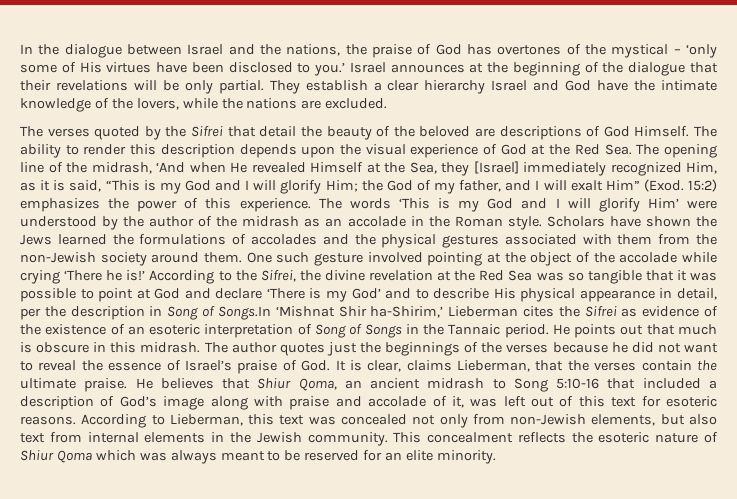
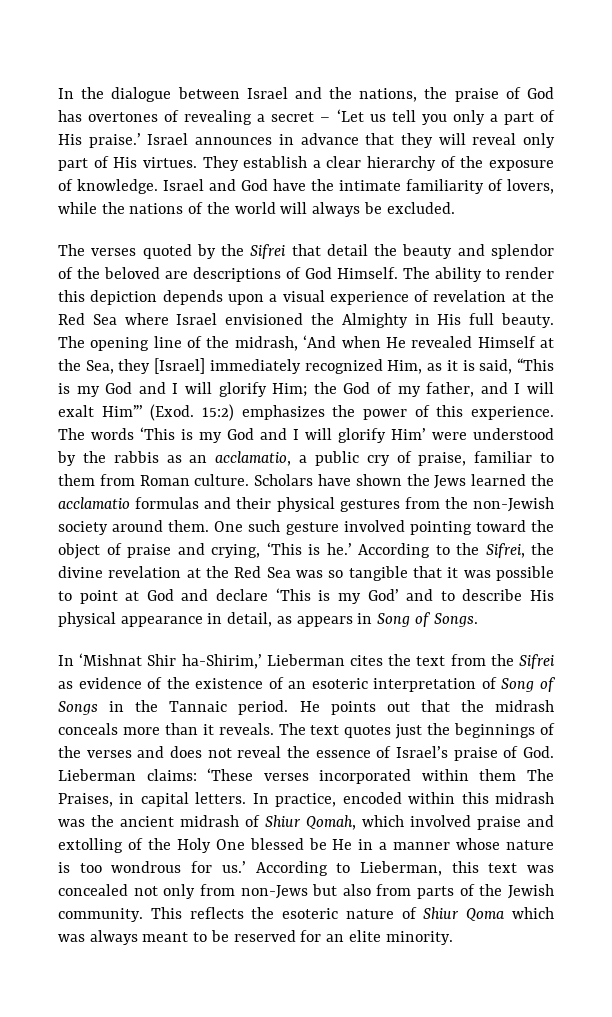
- In the dialogue between Israel and the nations, the praise of God has overtones of the mystical – ‘only some of His virtues have been disclosed to you.’ Israel announces at the beginning of the dialogue that their revelations will be only partial.
+ In the dialogue between Israel and the nations, the praise of God has overtones of revealing a secret – ‘Let us tell you only a part of His praise.’ Israel announces in advance that they will reveal only part of His virtues.
- They establish a clear hierarchy Israel and God have the intimate knowledge of the lovers, while the nations are excluded.
+ They establish a clear hierarchy of the exposure of knowledge. Israel and God have the intimate familiarity of lovers, while the nations of the world will always be excluded.
- The verses quoted by the Sifrei that detail the beauty of the beloved are descriptions of God Himself.
+ The verses quoted by the Sifrei that detail the beauty and splendor of the beloved are descriptions of God Himself.
- The ability to render this description depends upon the visual experience of God at the Red Sea. The opening line of the midrash, ‘And when He revealed Himself at the Sea, they [Israel] immediately recognized Him, as it is said, “This is my God and I will glorify Him; the God of my father, and I will exalt Him” (Exod.
+ The ability to render this depiction depends upon a visual experience of revelation at the Red Sea where Israel envisioned the Almighty in His full beauty. The opening line of the midrash, ‘And when He revealed Himself at the Sea, they [Israel] immediately recognized Him, as it is said, “This is my God and I will glorify Him; the God of my father, and I will exalt Him”’ (Exod.
- The words ‘This is my God and I will glorify Him’ were understood by the author of the midrash as an accolade in the Roman style.
+ The words ‘This is my God and I will glorify Him’ were understood by the rabbis as an acclamatio, a public cry of praise, familiar to them from Roman culture.
- Scholars have shown the Jews learned the formulations of accolades and the physical gestures associated with them from the non-Jewish society around them.
+ Scholars have shown the Jews learned the acclamatio formulas and their physical gestures from the non-Jewish society around them.
- One such gesture involved pointing at the object of the accolade while crying ‘There he is!’
+ One such gesture involved pointing toward the object of praise and crying, ‘This is he.’
- According to the Sifrei, the divine revelation at the Red Sea was so tangible that it was possible to point at God and declare ‘There is my God’ and to describe His physical appearance in detail, per the description in Song of Songs.In ‘Mishnat Shir ha-Shirim,’ Lieberman cites the Sifrei as evidence of the existence of an esoteric interpretation of Song of Songs in the Tannaic period.
+ According to the Sifrei, the divine revelation at the Red Sea was so tangible that it was possible to point at God and declare ‘This is my God’ and to describe His physical appearance in detail, as appears in Song of Songs.
+ In ‘Mishnat Shir ha-Shirim,’ Lieberman cites the text from the Sifrei as evidence of the existence of an esoteric interpretation of Song of Songs in the Tannaic period.
- He points out that much is obscure in this midrash. The author quotes just the beginnings of the verses because he did not want to reveal the essence of Israel’s praise of God. It is clear, claims Lieberman, that the verses contain the ultimate praise. He believes that Shiur Qoma, an ancient midrash to Song 5:10-16 that included a description of God’s image along with praise and accolade of it, was left out of this text for esoteric reasons.
+ He points out that the midrash conceals more than it reveals. The text quotes just the beginnings of the verses and does not reveal the essence of Israel’s praise of God. Lieberman claims: ‘These verses incorporated within them The Praises, in capital letters. In practice, encoded within this midrash was the ancient midrash of Shiur Qomah, which involved praise and extolling of the Holy One blessed be He in a manner whose nature is too wondrous for us.’
- According to Lieberman, this text was concealed not only from non-Jewish elements, but also text from internal elements in the Jewish community.
+ According to Lieberman, this text was concealed not only from non-Jews but also from parts of the Jewish community.
- This concealment reflects the esoteric nature of Shiur Qoma which was always meant to be reserved for an elite minority.
+ This reflects the esoteric nature of Shiur Qoma which was always meant to be reserved for an elite minority.

